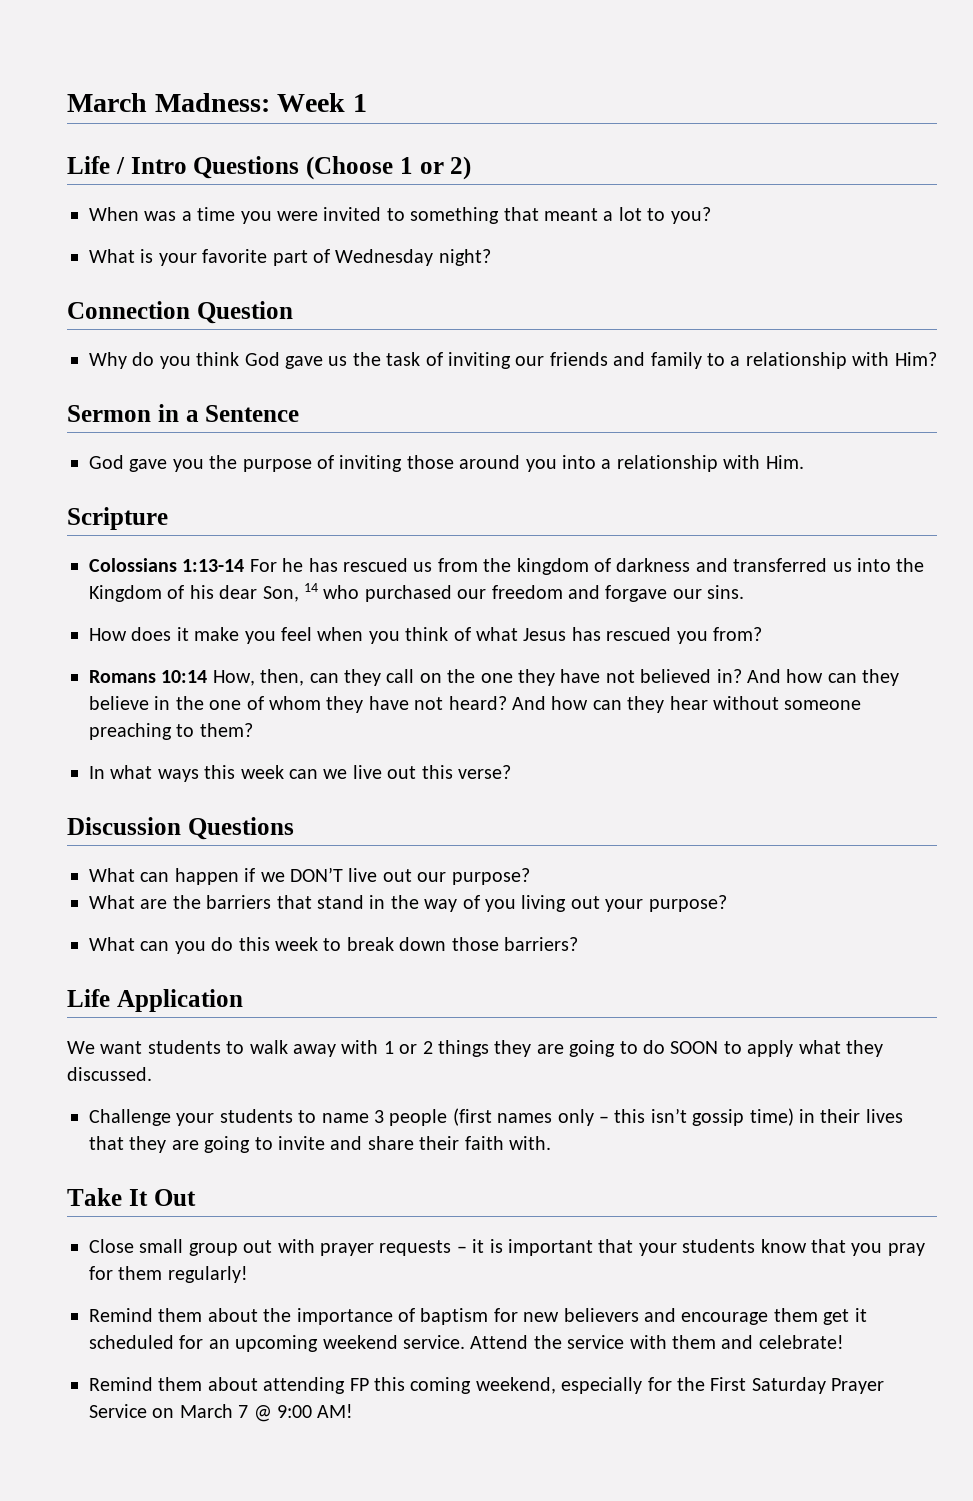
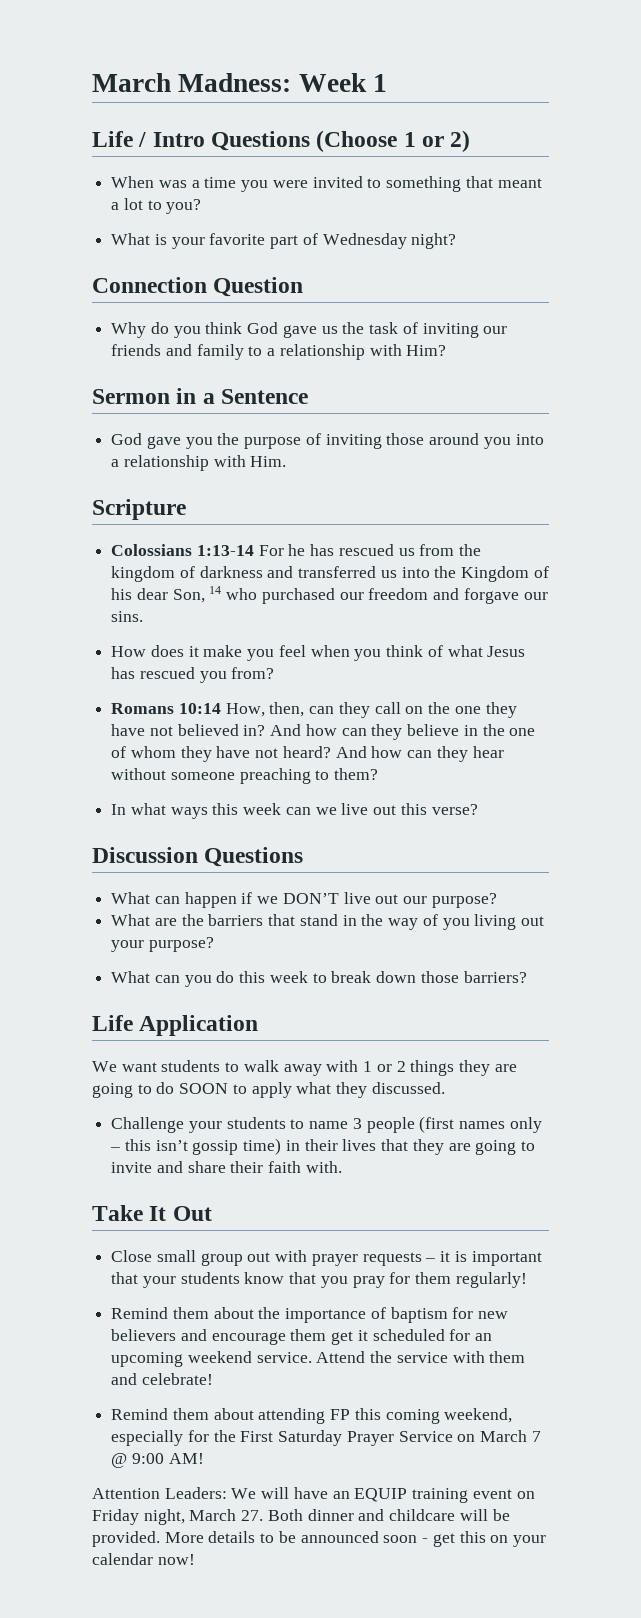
+ Attention Leaders: We will have an EQUIP training event on Friday night, March 27. Both dinner and childcare will be provided. More details to be announced soon - get this on your calendar now!

